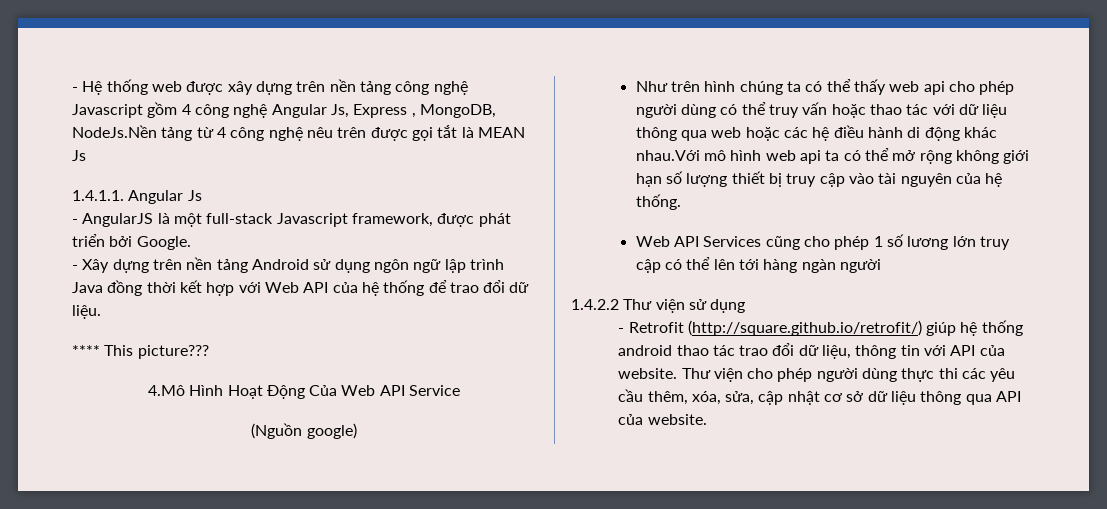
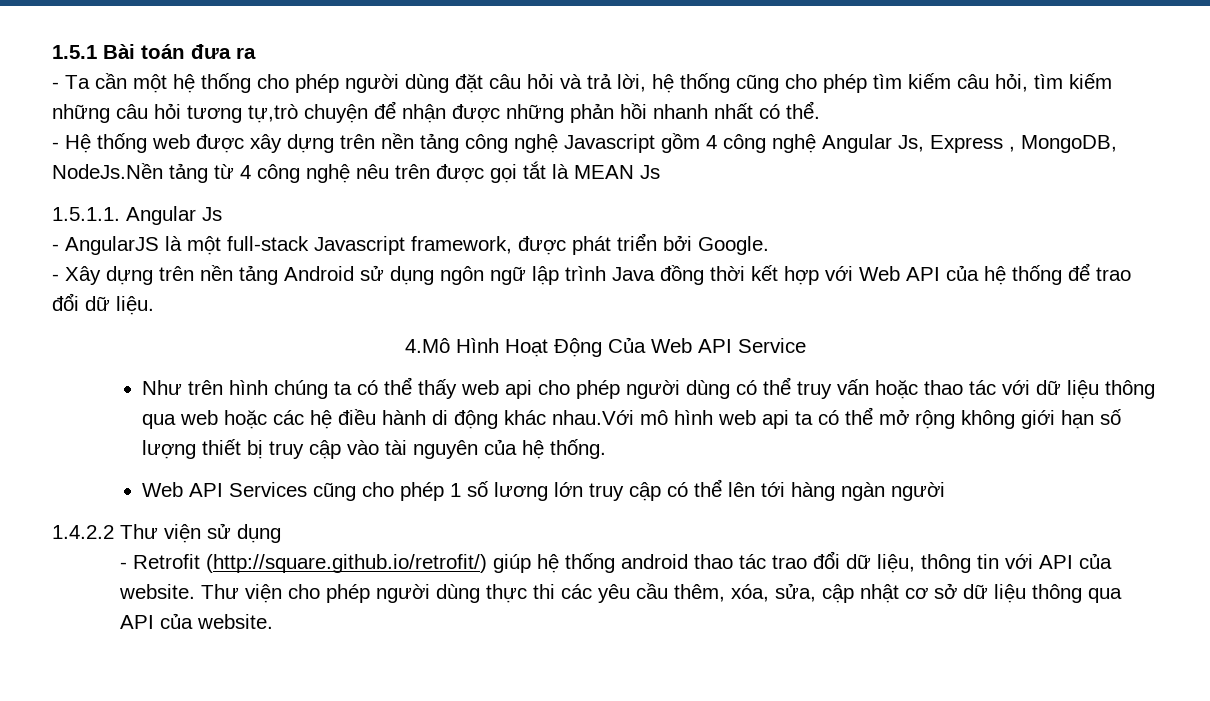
+ 1.5.1 Bài toán đưa ra
+ - Ta cần một hệ thống cho phép người dùng đặt câu hỏi và trả lời, hệ thống cũng cho phép tìm kiếm câu hỏi, tìm kiếm những câu hỏi tương tự,trò chuyện để nhận được những phản hồi nhanh nhất có thể.
- 1.4.1.1. Angular Js
+ 1.5.1.1. Angular Js
- **** This picture???
- (Nguồn google)

